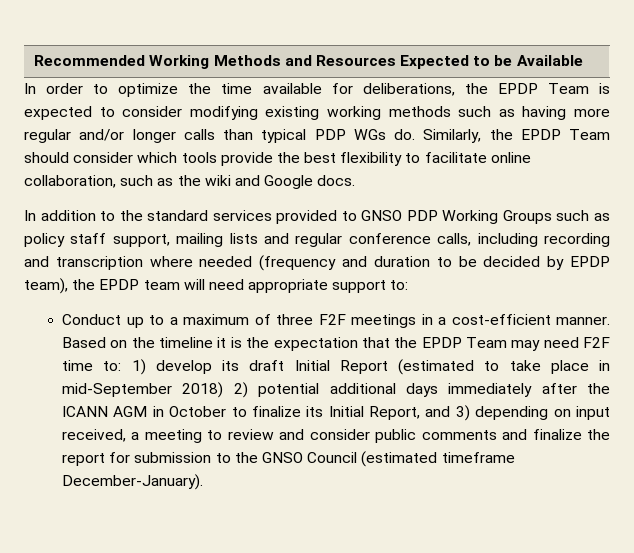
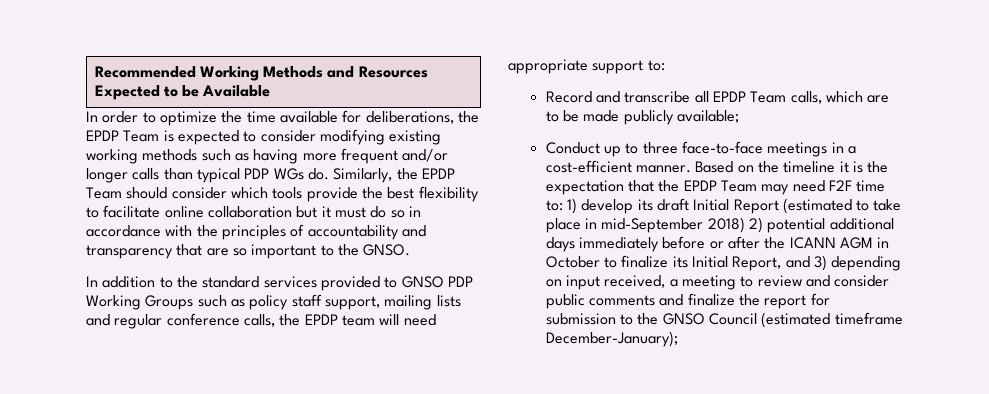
- In order to optimize the time available for deliberations, the EPDP Team is expected to consider modifying existing working methods such as having more regular and/or longer calls than typical PDP WGs do.
+ In order to optimize the time available for deliberations, the EPDP Team is expected to consider modifying existing working methods such as having more frequent and/or longer calls than typical PDP WGs do.
- Similarly, the EPDP Team should consider which tools provide the best flexibility to facilitate online collaboration, such as the wiki and Google docs.
+ Similarly, the EPDP Team should consider which tools provide the best flexibility to facilitate online collaboration but it must do so in accordance with the principles of accountability and transparency that are so important to the GNSO.
- In addition to the standard services provided to GNSO PDP Working Groups such as policy staff support, mailing lists and regular conference calls, including recording and transcription where needed (frequency and duration to be decided by EPDP team), the EPDP team will need appropriate support to:
+ In addition to the standard services provided to GNSO PDP Working Groups such as policy staff support, mailing lists and regular conference calls, the EPDP team will need appropriate support to:
- Conduct up to a maximum of three F2F meetings in a cost-efficient manner.
+ Record and transcribe all EPDP Team calls, which are to be made publicly available;
+ Conduct up to three face-to-face meetings in a cost-efficient manner.
- 1) develop its draft Initial Report (estimated to take place in mid-September 2018) 2) potential additional days immediately after the ICANN AGM in October to finalize its Initial Report, and 3) depending on input received, a meeting to review and consider public comments and finalize the report for submission to the GNSO Council (estimated timeframe December-January).
+ 1) develop its draft Initial Report (estimated to take place in mid-September 2018) 2) potential additional days immediately before or after the ICANN AGM in October to finalize its Initial Report, and 3) depending on input received, a meeting to review and consider public comments and finalize the report for submission to the GNSO Council (estimated timeframe December-January);

